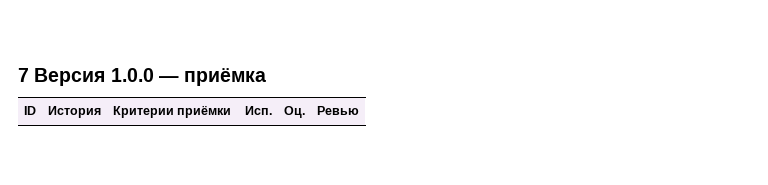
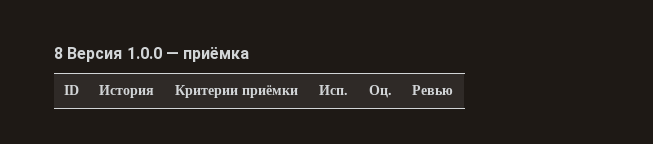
- 7 Версия 1.0.0 — приёмка
+ 8 Версия 1.0.0 — приёмка

